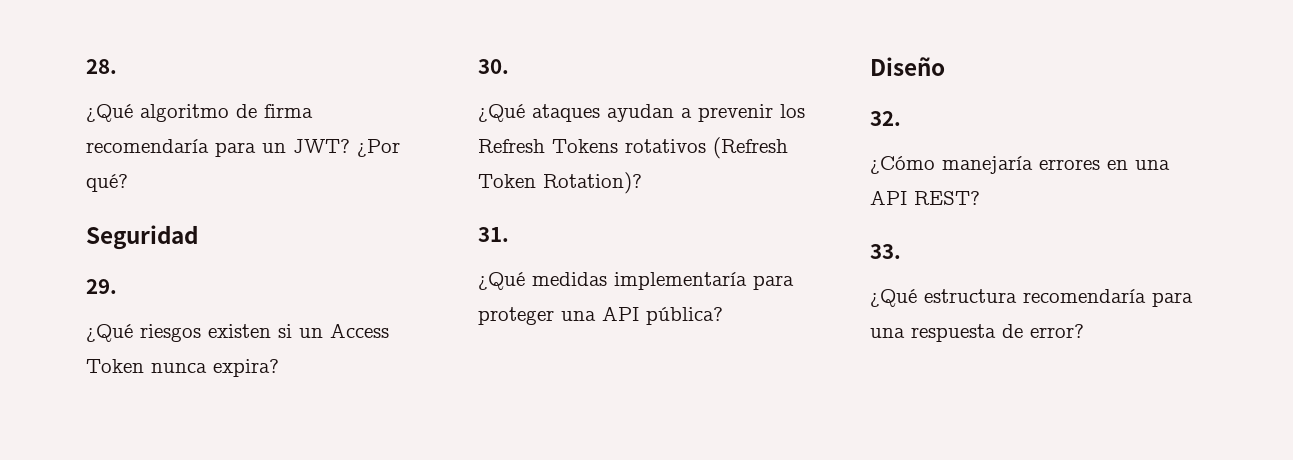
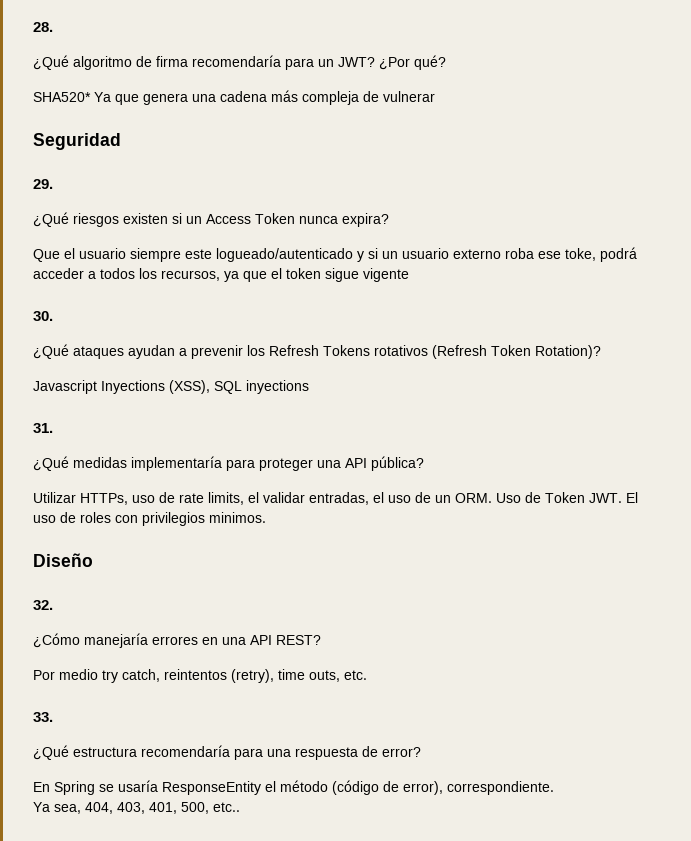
+ SHA520* Ya que genera una cadena más compleja de vulnerar
+ Que el usuario siempre este logueado/autenticado y si un usuario externo roba ese toke, podrá acceder a todos los recursos, ya que el token sigue vigente
+ Javascript Inyections (XSS), SQL inyections
+ Utilizar HTTPs, uso de rate limits, el validar entradas, el uso de un ORM. Uso de Token JWT. El uso de roles con privilegios minimos.
+ Por medio try catch, reintentos (retry), time outs, etc.
+ En Spring se usaría ResponseEntity el método (código de error), correspondiente.
+ Ya sea, 404, 403, 401, 500, etc..

